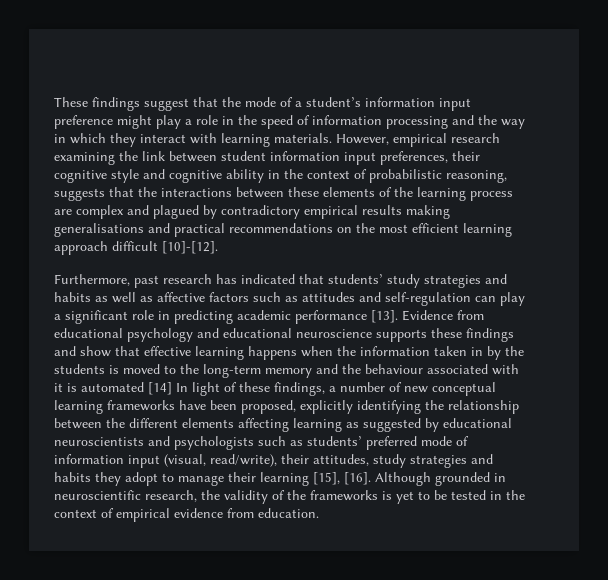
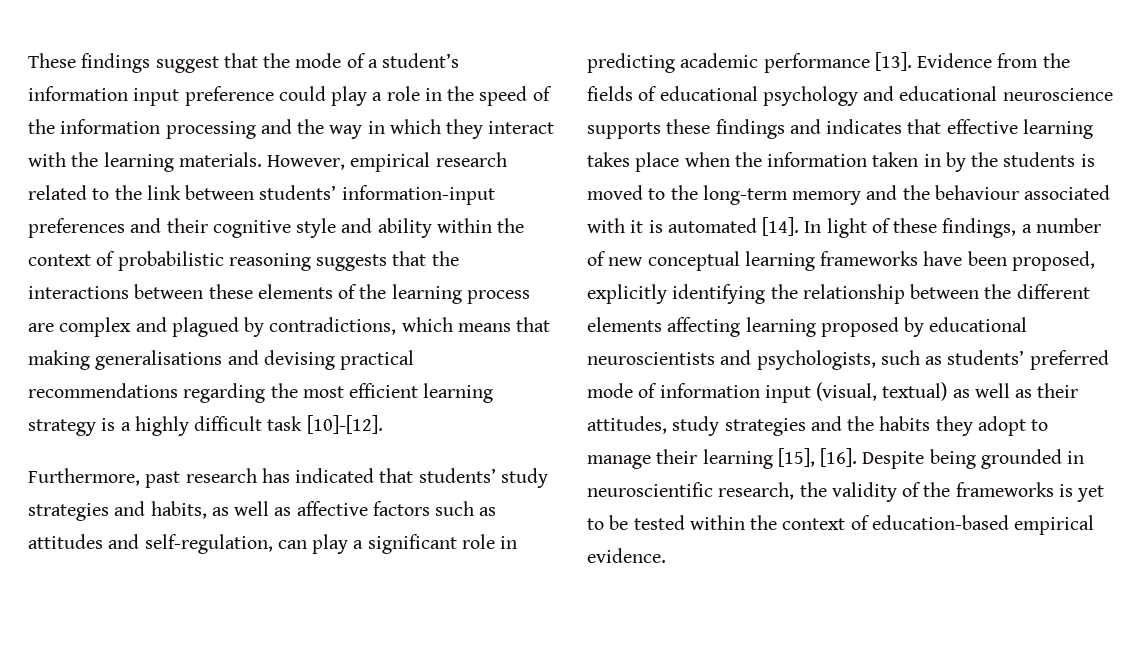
- These findings suggest that the mode of a student’s information input preference might play a role in the speed of information processing and the way in which they interact with learning materials.
+ These findings suggest that the mode of a student’s information input preference could play a role in the speed of the information processing and the way in which they interact with the learning materials.
- However, empirical research examining the link between student information input preferences, their cognitive style and cognitive ability in the context of probabilistic reasoning, suggests that the interactions between these elements of the learning process are complex and plagued by contradictory empirical results making generalisations and practical recommendations on the most efficient learning approach difficult [10]-[12].
+ However, empirical research related to the link between students’ information-input preferences and their cognitive style and ability within the context of probabilistic reasoning suggests that the interactions between these elements of the learning process are complex and plagued by contradictions, which means that making generalisations and devising practical recommendations regarding the most efficient learning strategy is a highly difficult task [10]-[12].
- Furthermore, past research has indicated that students’ study strategies and habits as well as affective factors such as attitudes and self-regulation can play a significant role in predicting academic performance [13].
+ Furthermore, past research has indicated that students’ study strategies and habits, as well as affective factors such as attitudes and self-regulation, can play a significant role in predicting academic performance [13].
- Evidence from educational psychology and educational neuroscience supports these findings and show that effective learning happens when the information taken in by the students is moved to the long-term memory and the behaviour associated with it is automated [14] In light of these findings, a number of new conceptual learning frameworks have been proposed, explicitly identifying the relationship between the different elements affecting learning as suggested by educational neuroscientists and psychologists such as students’ preferred mode of information input (visual, read/write), their attitudes, study strategies and habits they adopt to manage their learning [15], [16].
+ Evidence from the fields of educational psychology and educational neuroscience supports these findings and indicates that effective learning takes place when the information taken in by the students is moved to the long-term memory and the behaviour associated with it is automated [14]. In light of these findings, a number of new conceptual learning frameworks have been proposed, explicitly identifying the relationship between the different elements affecting learning proposed by educational neuroscientists and psychologists, such as students’ preferred mode of information input (visual, textual) as well as their attitudes, study strategies and the habits they adopt to manage their learning [15], [16].
- Although grounded in neuroscientific research, the validity of the frameworks is yet to be tested in the context of empirical evidence from education.
+ Despite being grounded in neuroscientific research, the validity of the frameworks is yet to be tested within the context of education-based empirical evidence.

